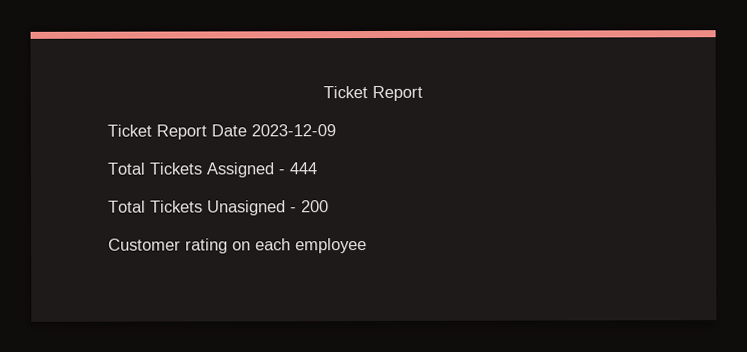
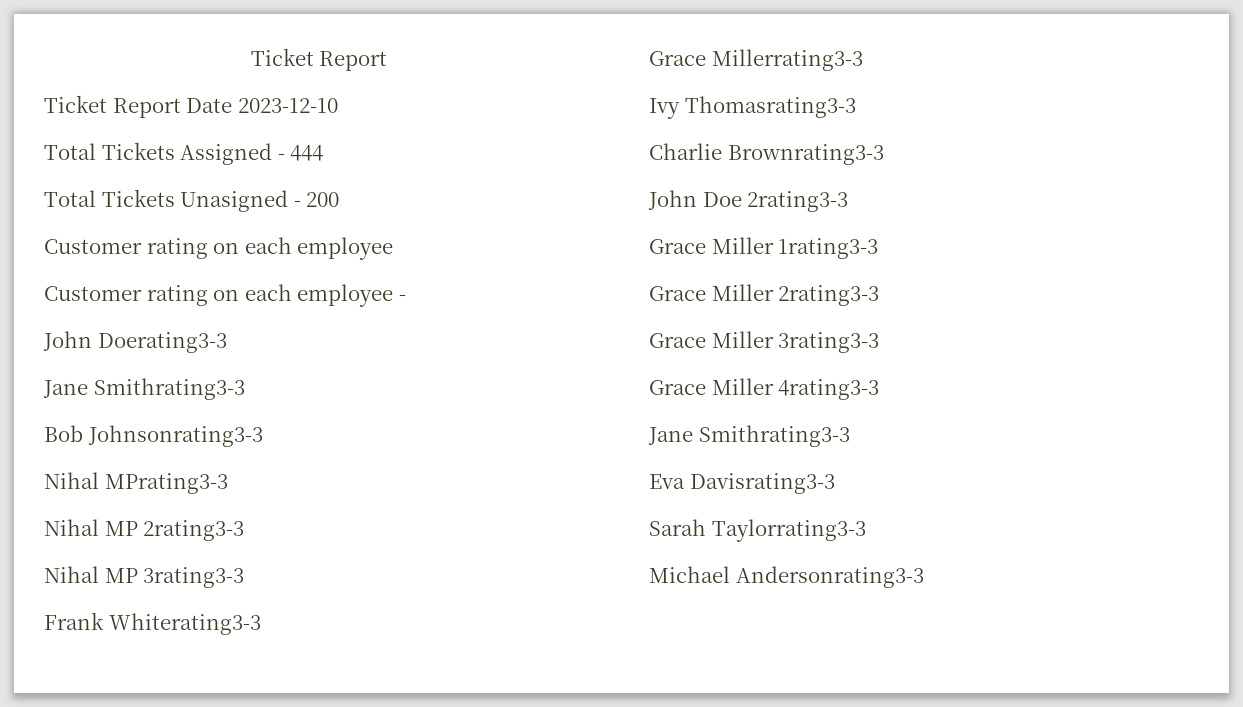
- Ticket Report Date 2023-12-09
+ Ticket Report Date 2023-12-10
+ Customer rating on each employee -
+ John Doerating3-3
+ Jane Smithrating3-3
+ Bob Johnsonrating3-3
+ Nihal MPrating3-3
+ Nihal MP 2rating3-3
+ Nihal MP 3rating3-3
+ Frank Whiterating3-3
+ Grace Millerrating3-3
+ Ivy Thomasrating3-3
+ Charlie Brownrating3-3
+ John Doe 2rating3-3
+ Grace Miller 1rating3-3
+ Grace Miller 2rating3-3
+ Grace Miller 3rating3-3
+ Grace Miller 4rating3-3
+ Jane Smithrating3-3
+ Eva Davisrating3-3
+ Sarah Taylorrating3-3
+ Michael Andersonrating3-3

